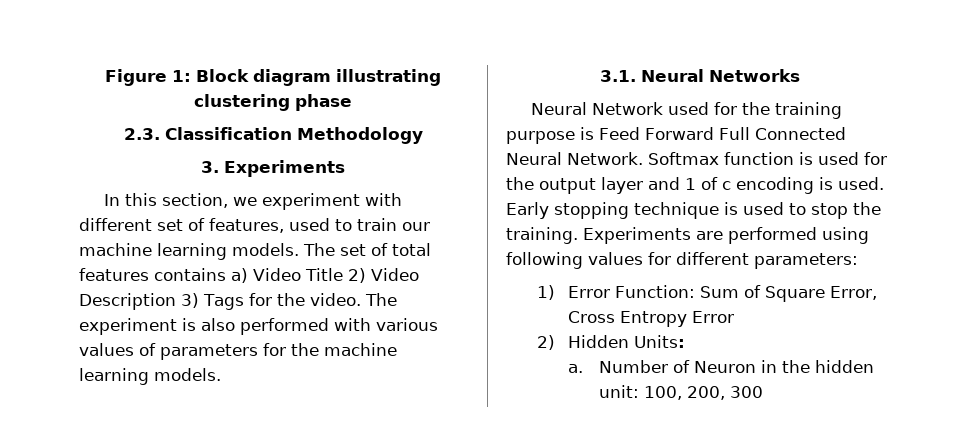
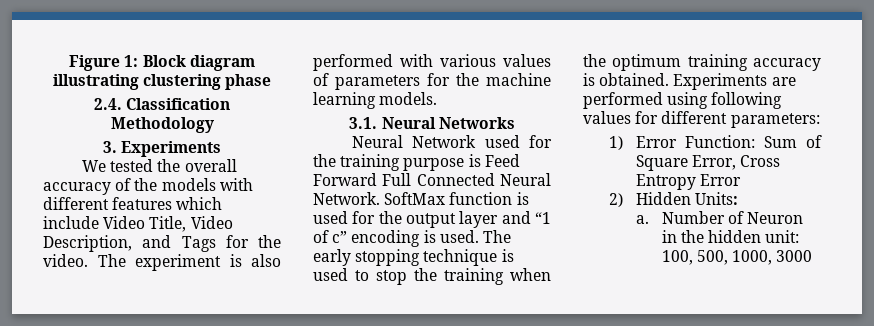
- 2.3. Classification Methodology
+ 2.4. Classification Methodology
- In this section, we experiment with different set of features, used to train our machine learning models. The set of total features contains a) Video Title 2) Video Description 3) Tags for the video.
+ We tested the overall accuracy of the models with different features which include Video Title, Video Description, and Tags for the video.
- Softmax function is used for the output layer and 1 of c encoding is used.
+ SoftMax function is used for the output layer and “1 of c” encoding is used.
- Early stopping technique is used to stop the training.
+ The early stopping technique is used to stop the training when the optimum training accuracy is obtained.
- Number of Neuron in the hidden unit: 100, 200, 300
+ Number of Neuron in the hidden unit: 100, 500, 1000, 3000

